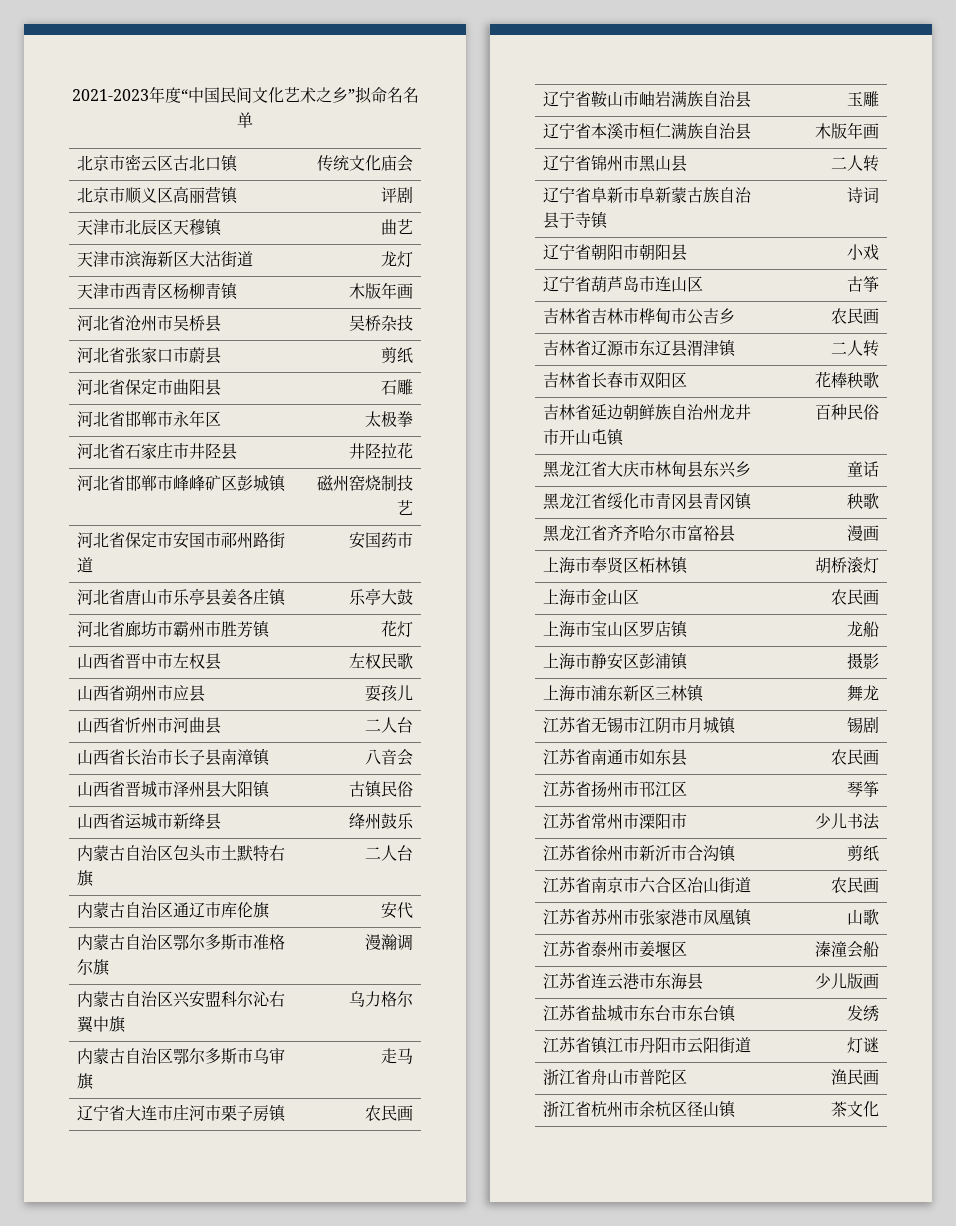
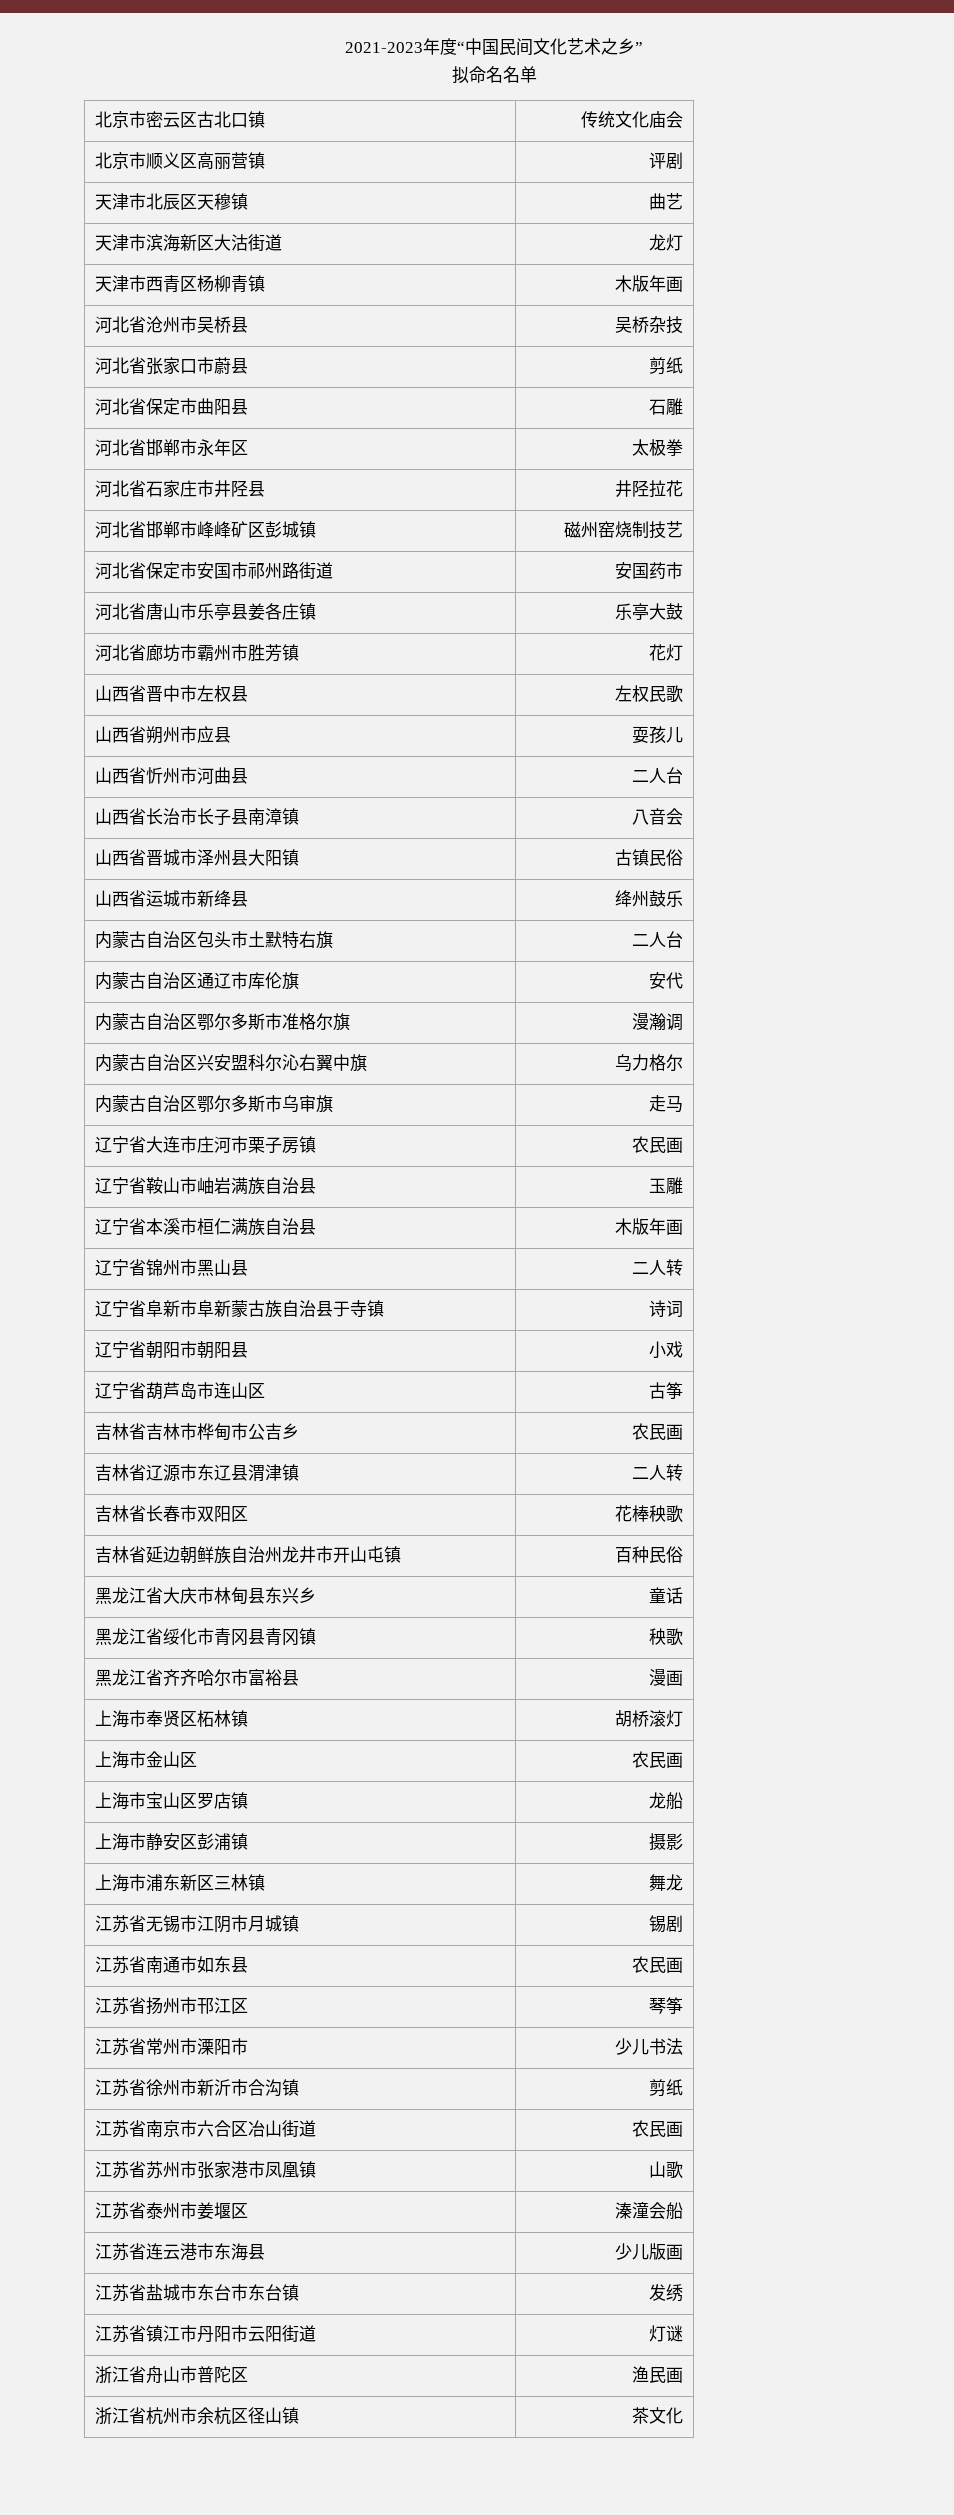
- 2021-2023年度“中国民间文化艺术之乡”拟命名名单
+ 2021-2023年度“中国民间文化艺术之乡”
+ 拟命名名单

